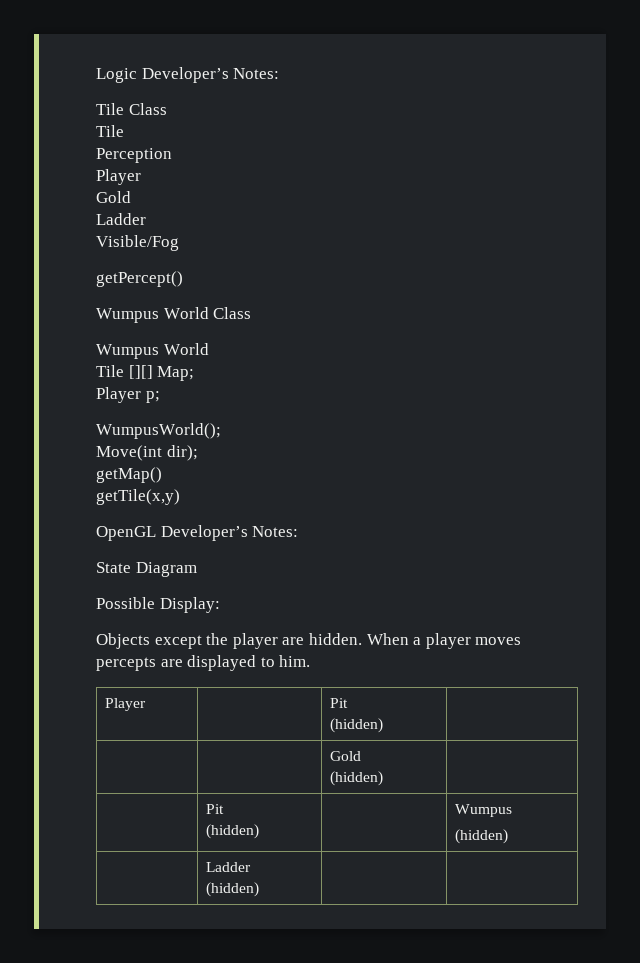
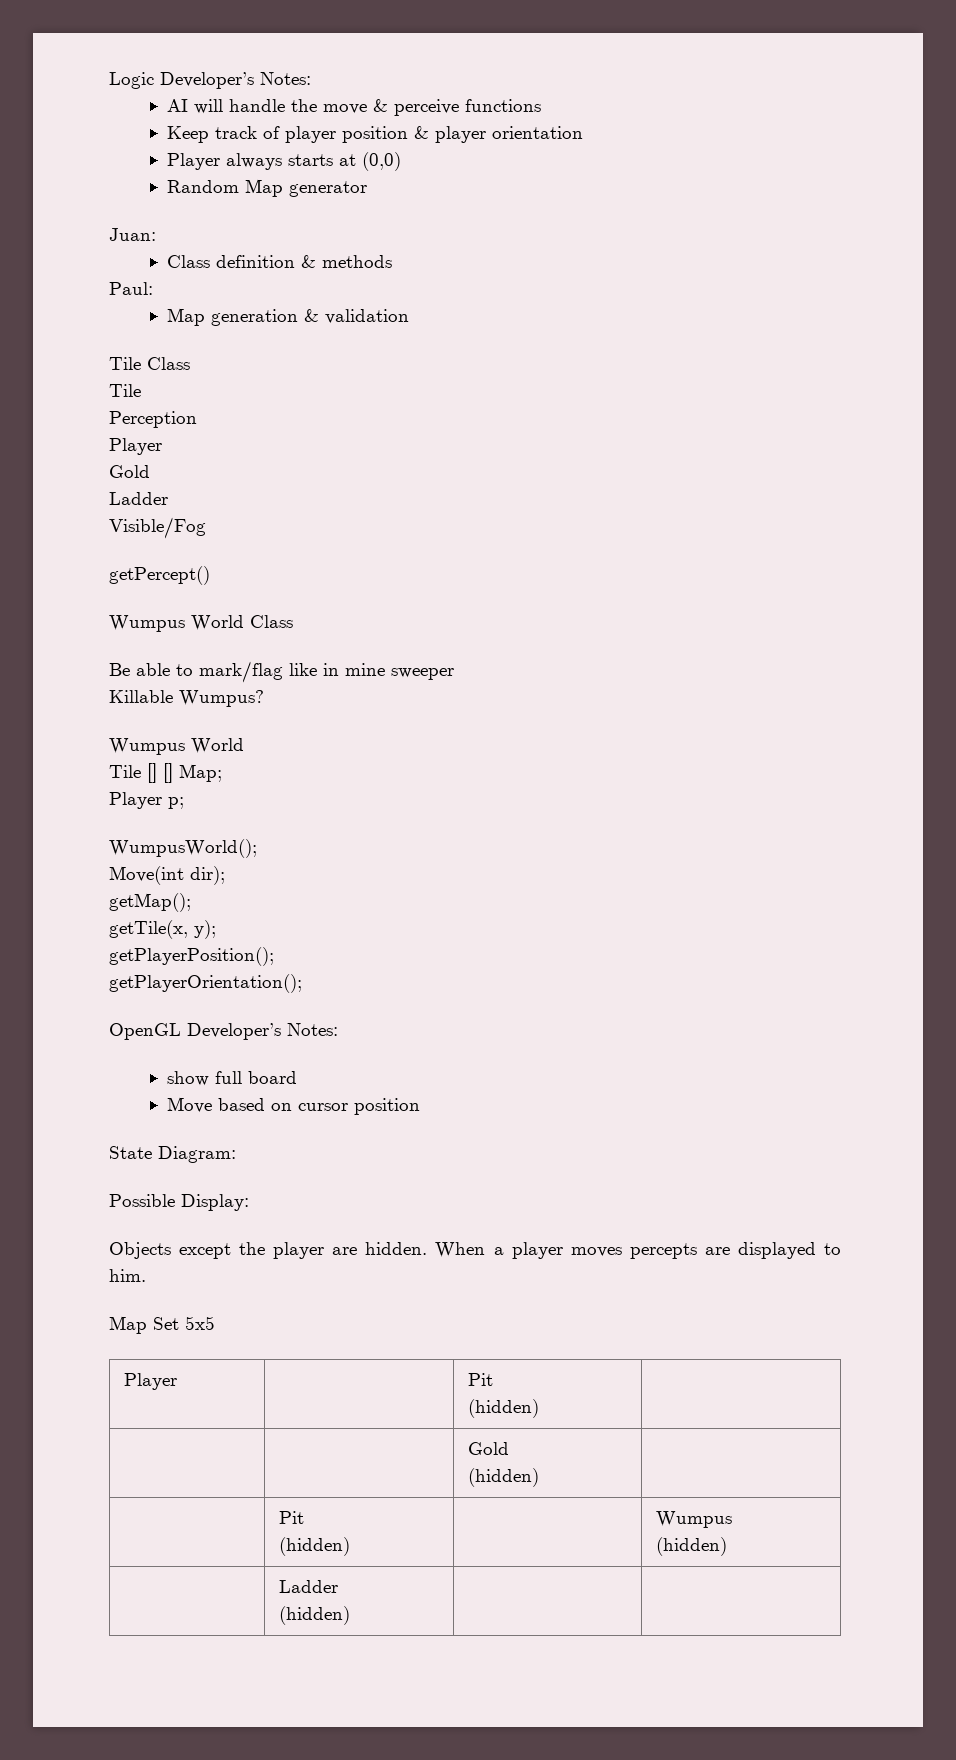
+ AI will handle the move & perceive functions
+ Keep track of player position & player orientation
+ Player always starts at (0,0)
+ Random Map generator
+ Juan:
+ Class definition & methods
+ Paul:
+ Map generation & validation
+ Be able to mark/flag like in mine sweeper
+ Killable Wumpus?
- Tile [][] Map;
+ Tile [] [] Map;
- getMap()
- getTile(x,y)
+ getMap();
+ getTile(x, y);
+ getPlayerPosition();
+ getPlayerOrientation();
  OpenGL Developer’s Notes:
+ show full board
+ Move based on cursor position
- State Diagram
+ State Diagram:
+ Map Set 5x5

